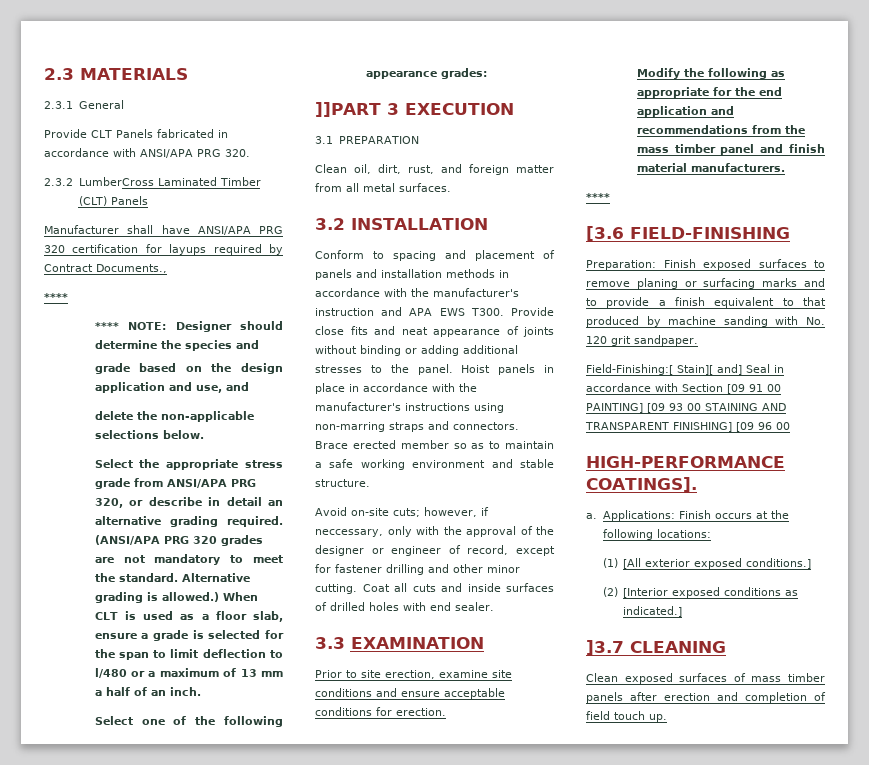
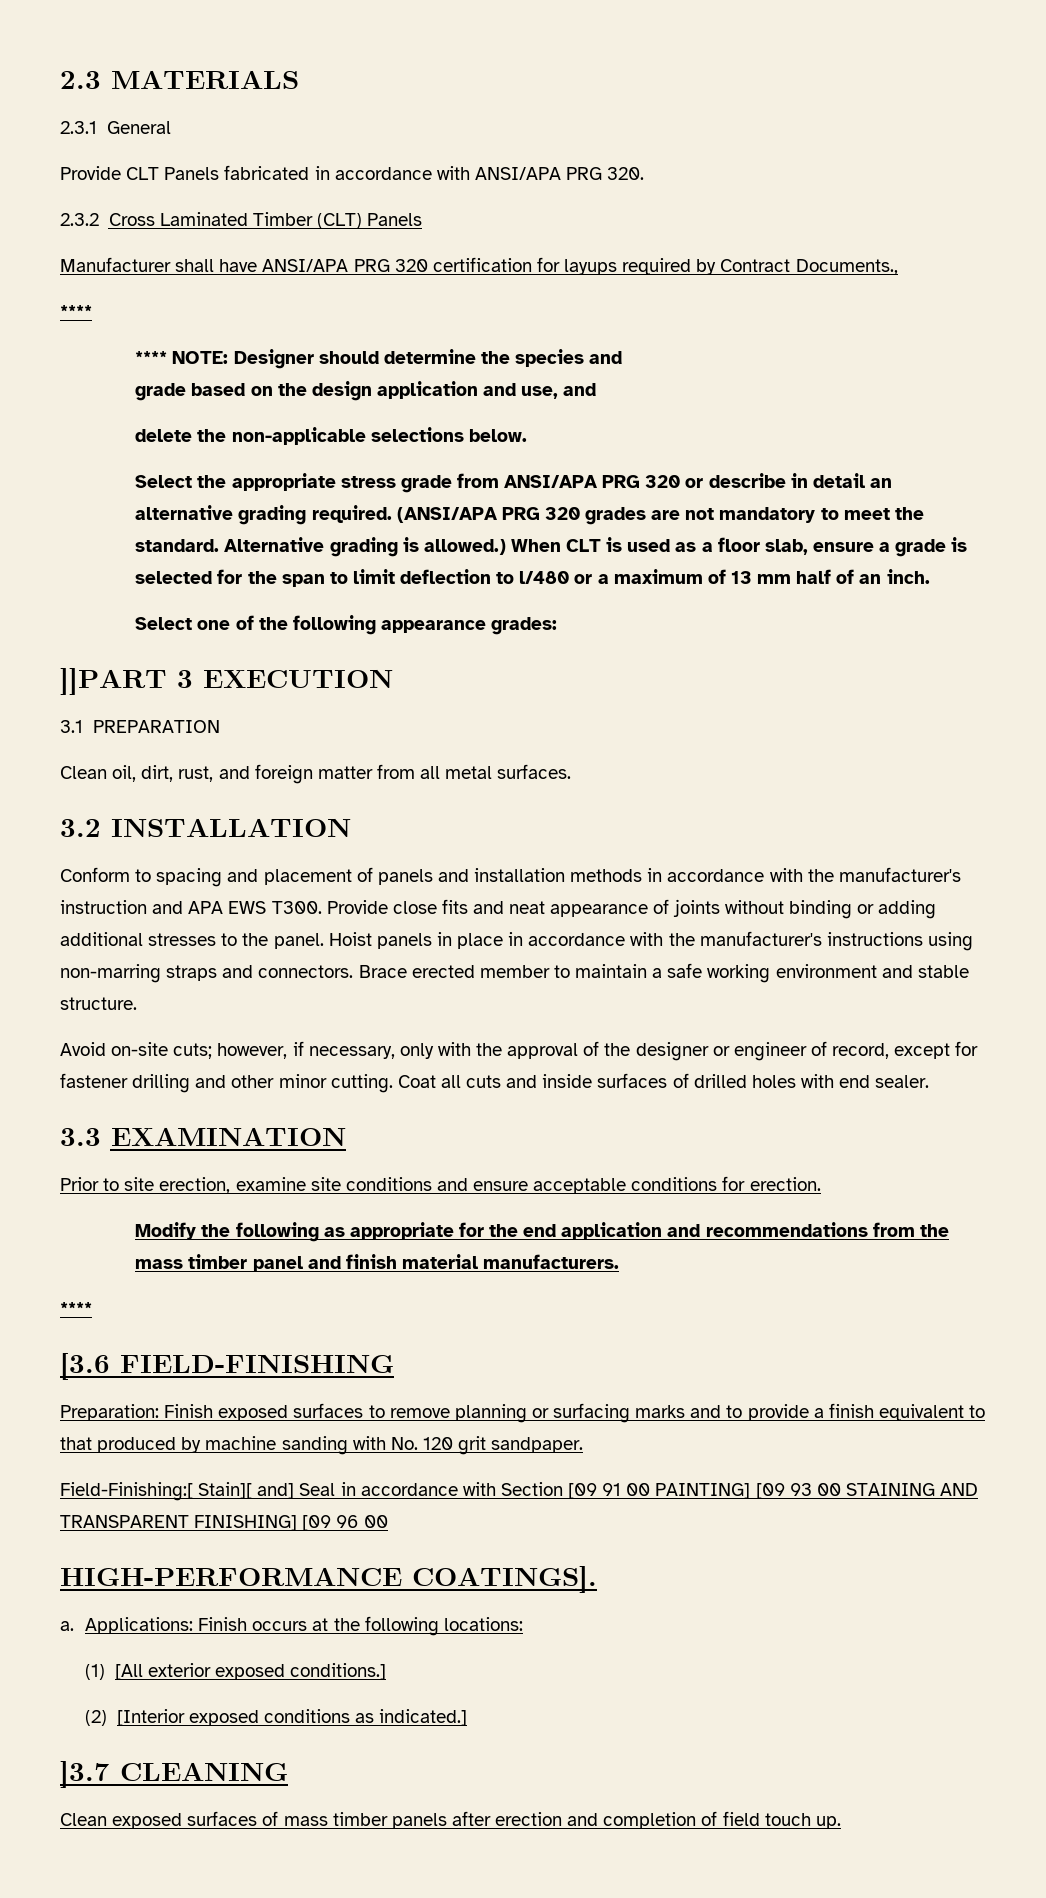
- 2.3.2 LumberCross Laminated Timber (CLT) Panels
+ 2.3.2 Cross Laminated Timber (CLT) Panels
- Select the appropriate stress grade from ANSI/APA PRG 320, or describe in detail an alternative grading required.
+ Select the appropriate stress grade from ANSI/APA PRG 320 or describe in detail an alternative grading required.
- When CLT is used as a floor slab, ensure a grade is selected for the span to limit deflection to l/480 or a maximum of 13 mm a half of an inch.
+ When CLT is used as a floor slab, ensure a grade is selected for the span to limit deflection to l/480 or a maximum of 13 mm half of an inch.
- Brace erected member so as to maintain a safe working environment and stable structure.
+ Brace erected member to maintain a safe working environment and stable structure.
- Avoid on-site cuts; however, if neccessary, only with the approval of the designer or engineer of record, except for fastener drilling and other minor cutting.
+ Avoid on-site cuts; however, if necessary, only with the approval of the designer or engineer of record, except for fastener drilling and other minor cutting.
- Preparation: Finish exposed surfaces to remove planing or surfacing marks and to provide a finish equivalent to that produced by machine sanding with No. 120 grit sandpaper.
+ Preparation: Finish exposed surfaces to remove planning or surfacing marks and to provide a finish equivalent to that produced by machine sanding with No. 120 grit sandpaper.

